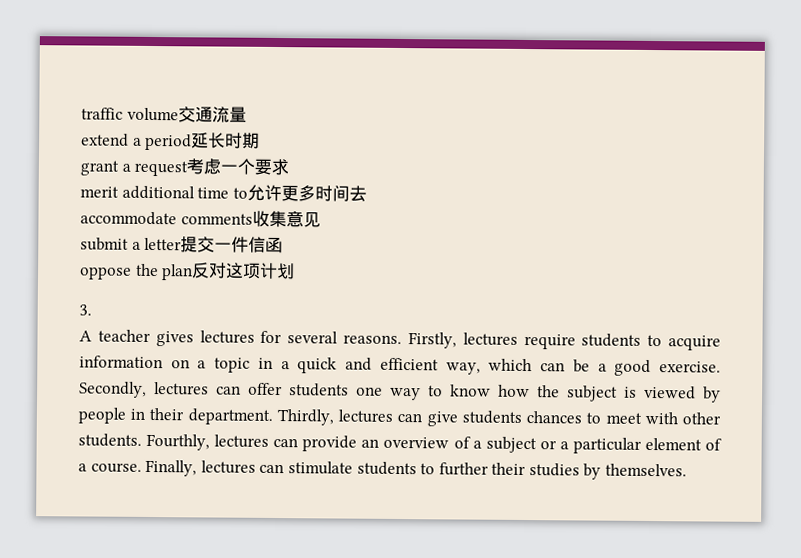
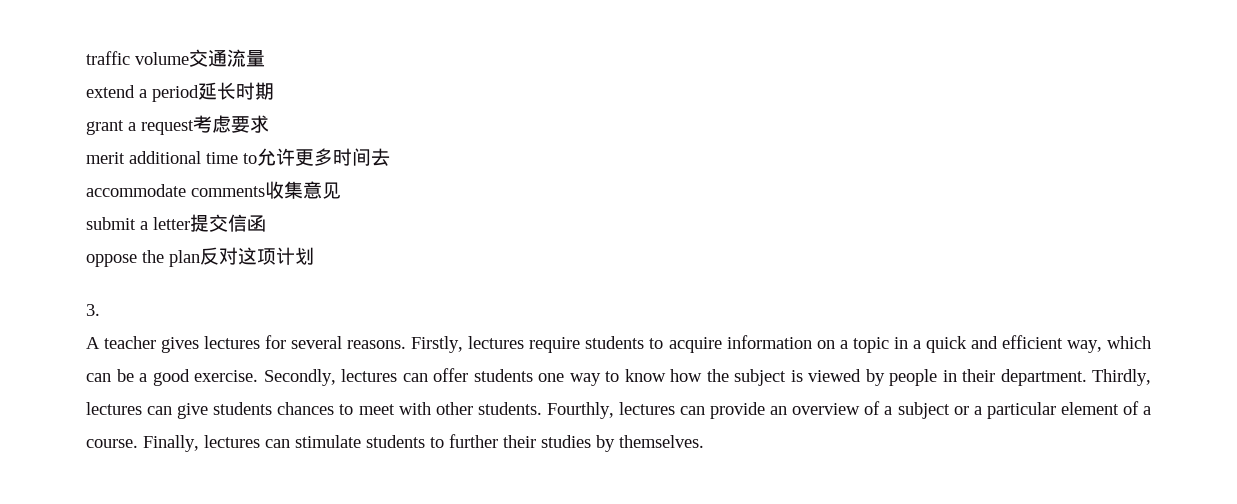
- grant a request考虑一个要求
+ grant a request考虑要求
- submit a letter提交一件信函
+ submit a letter提交信函

